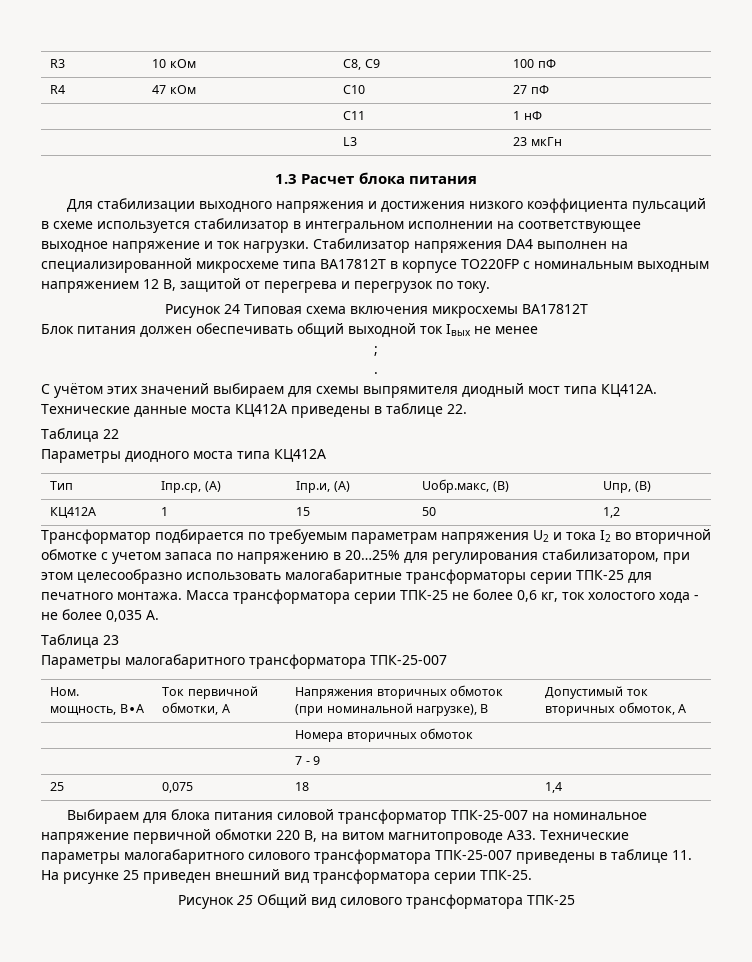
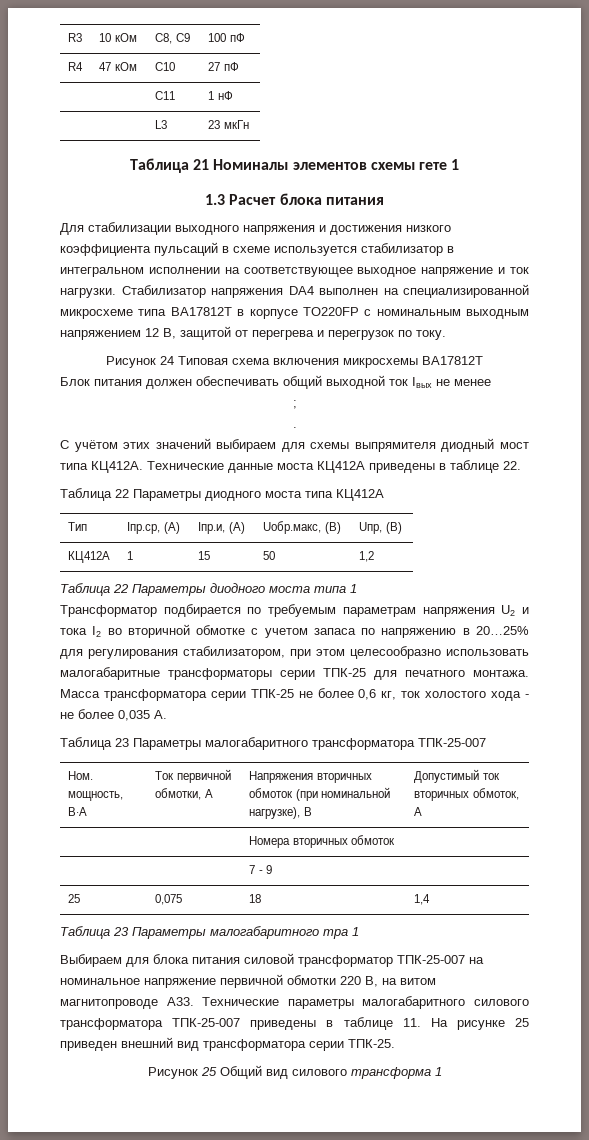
+ Таблица 21 Номиналы элементов схемы гете 1
- Таблица 22
- Параметры диодного моста типа КЦ412А
+ Таблица 22 Параметры диодного моста типа КЦ412А
+ Таблица 22 Параметры диодного моста типа 1
- Таблица 23
- Параметры малогабаритного трансформатора ТПК-25-007
+ Таблица 23 Параметры малогабаритного трансформатора ТПК-25-007
+ Таблица 23 Параметры малогабаритного тра 1
- Рисунок 25 Общий вид силового трансформатора ТПК-25
+ Рисунок 25 Общий вид силового трансформа 1

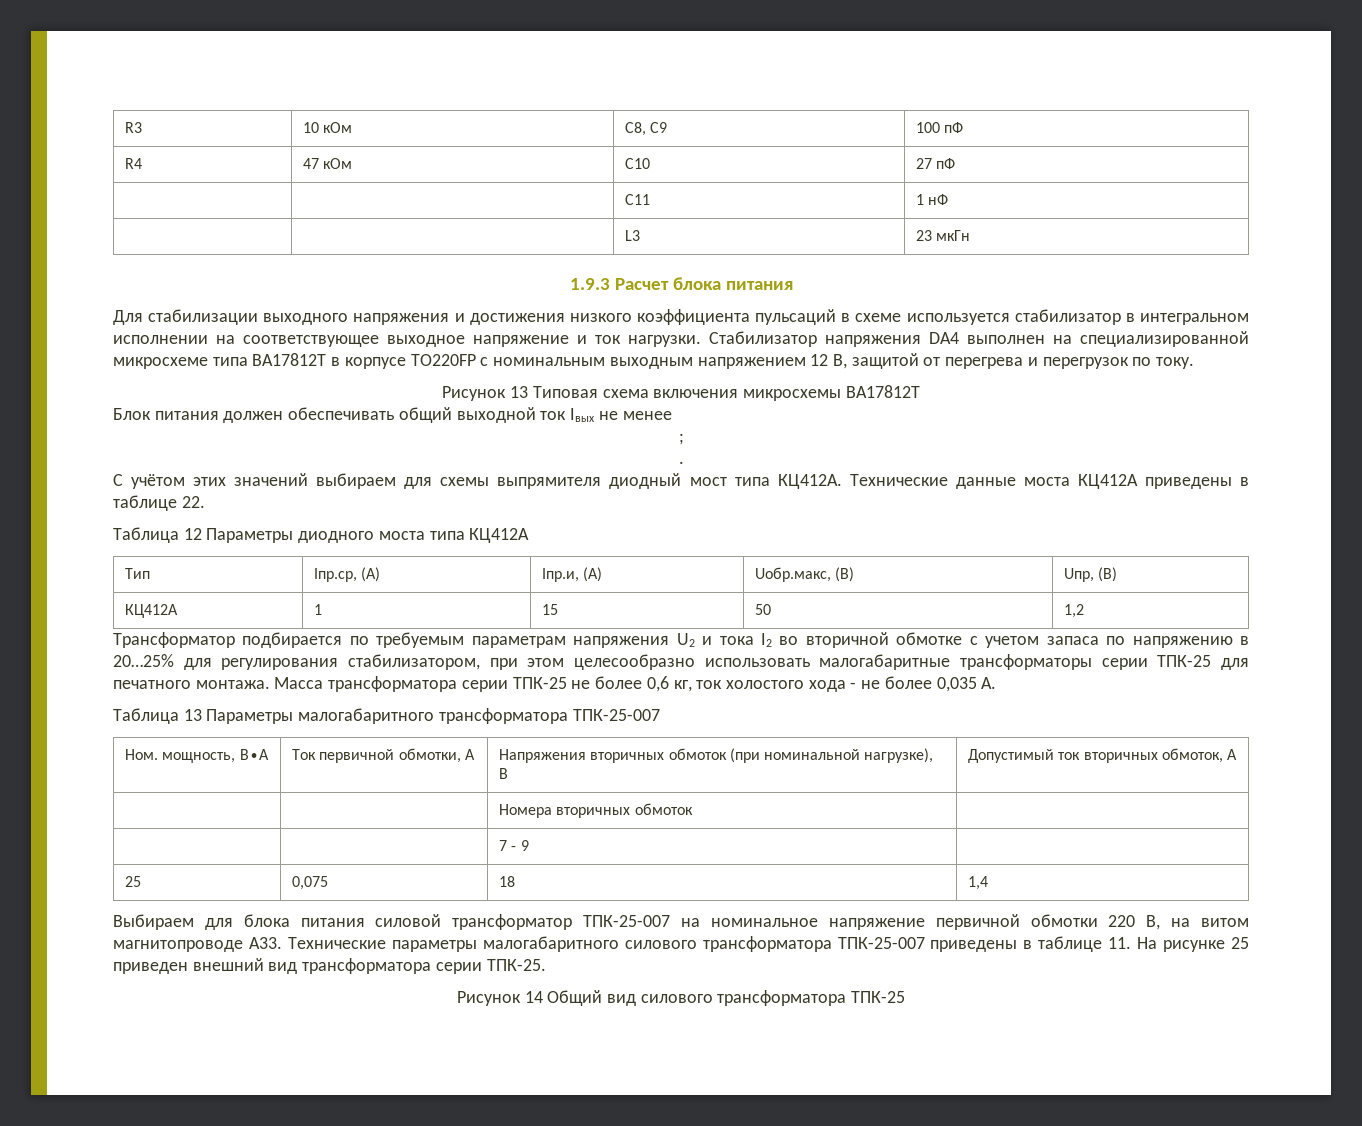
- Таблица 21 Номиналы элементов схемы гете 1
- 1.3 Расчет блока питания
+ 1.9.3 Расчет блока питания
- Рисунок 24 Типовая схема включения микросхемы BA17812T
+ Рисунок 13 Типовая схема включения микросхемы BA17812T
- Таблица 22 Параметры диодного моста типа КЦ412А
+ Таблица 12 Параметры диодного моста типа КЦ412А
- Таблица 22 Параметры диодного моста типа 1
- Таблица 23 Параметры малогабаритного трансформатора ТПК-25-007
+ Таблица 13 Параметры малогабаритного трансформатора ТПК-25-007
- Таблица 23 Параметры малогабаритного тра 1
- Рисунок 25 Общий вид силового трансформа 1
+ Рисунок 14 Общий вид силового трансформатора ТПК-25

